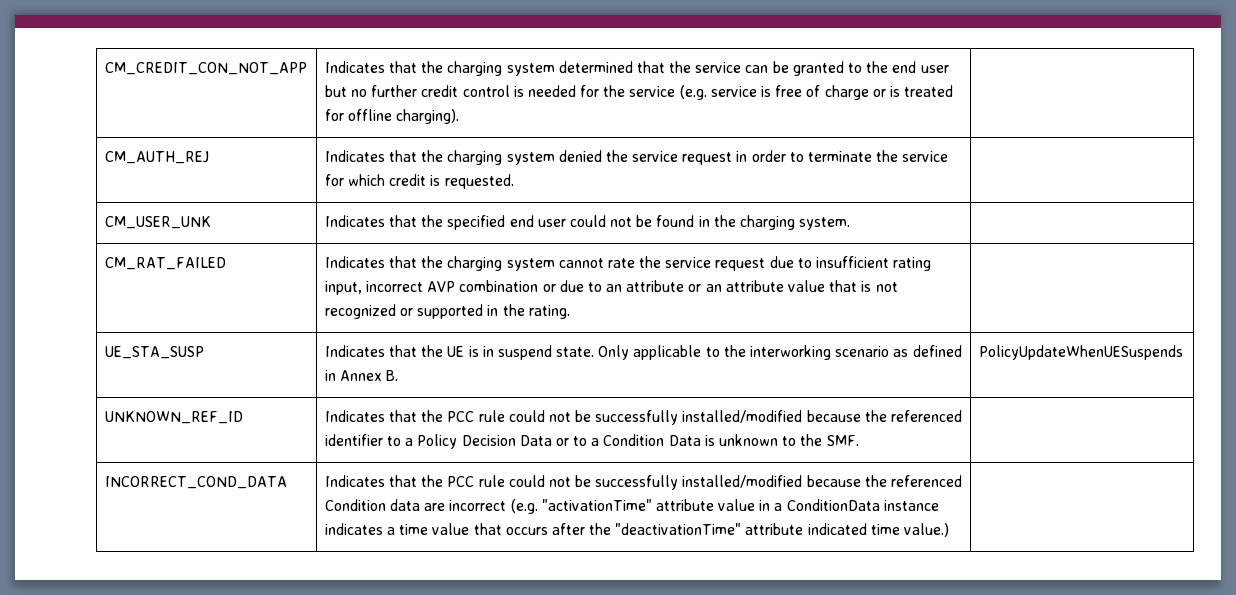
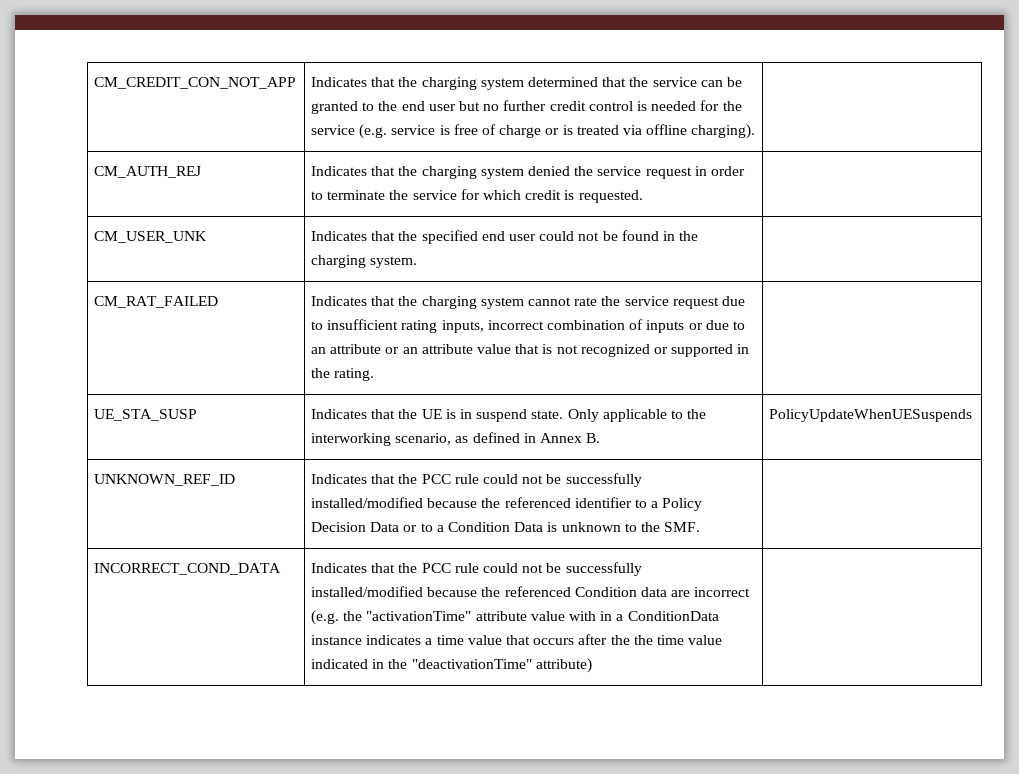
- CM_CREDIT_CON_NOT_APP | Indicates that the charging system determined that the service can be granted to the end user but no further credit control is needed for the service (e.g. service is free of charge or is treated for offline charging). |
+ CM_CREDIT_CON_NOT_APP | Indicates that the charging system determined that the service can be granted to the end user but no further credit control is needed for the service (e.g. service is free of charge or is treated via offline charging). |
- CM_RAT_FAILED | Indicates that the charging system cannot rate the service request due to insufficient rating input, incorrect AVP combination or due to an attribute or an attribute value that is not recognized or supported in the rating. |
+ CM_RAT_FAILED | Indicates that the charging system cannot rate the service request due to insufficient rating inputs, incorrect combination of inputs or due to an attribute or an attribute value that is not recognized or supported in the rating. |
- UE_STA_SUSP | Indicates that the UE is in suspend state. Only applicable to the interworking scenario as defined in Annex B. | PolicyUpdateWhenUESuspends
+ UE_STA_SUSP | Indicates that the UE is in suspend state. Only applicable to the interworking scenario, as defined in Annex B. | PolicyUpdateWhenUESuspends
- Indicates that the PCC rule could not be successfully installed/modified because the referenced Condition data are incorrect (e.g. "activationTime" attribute value in a ConditionData instance indicates a time value that occurs after the "deactivationTime" attribute indicated time value.)
+ Indicates that the PCC rule could not be successfully installed/modified because the referenced Condition data are incorrect (e.g. the "activationTime" attribute value with in a ConditionData instance indicates a time value that occurs after the the time value indicated in the "deactivationTime" attribute)

